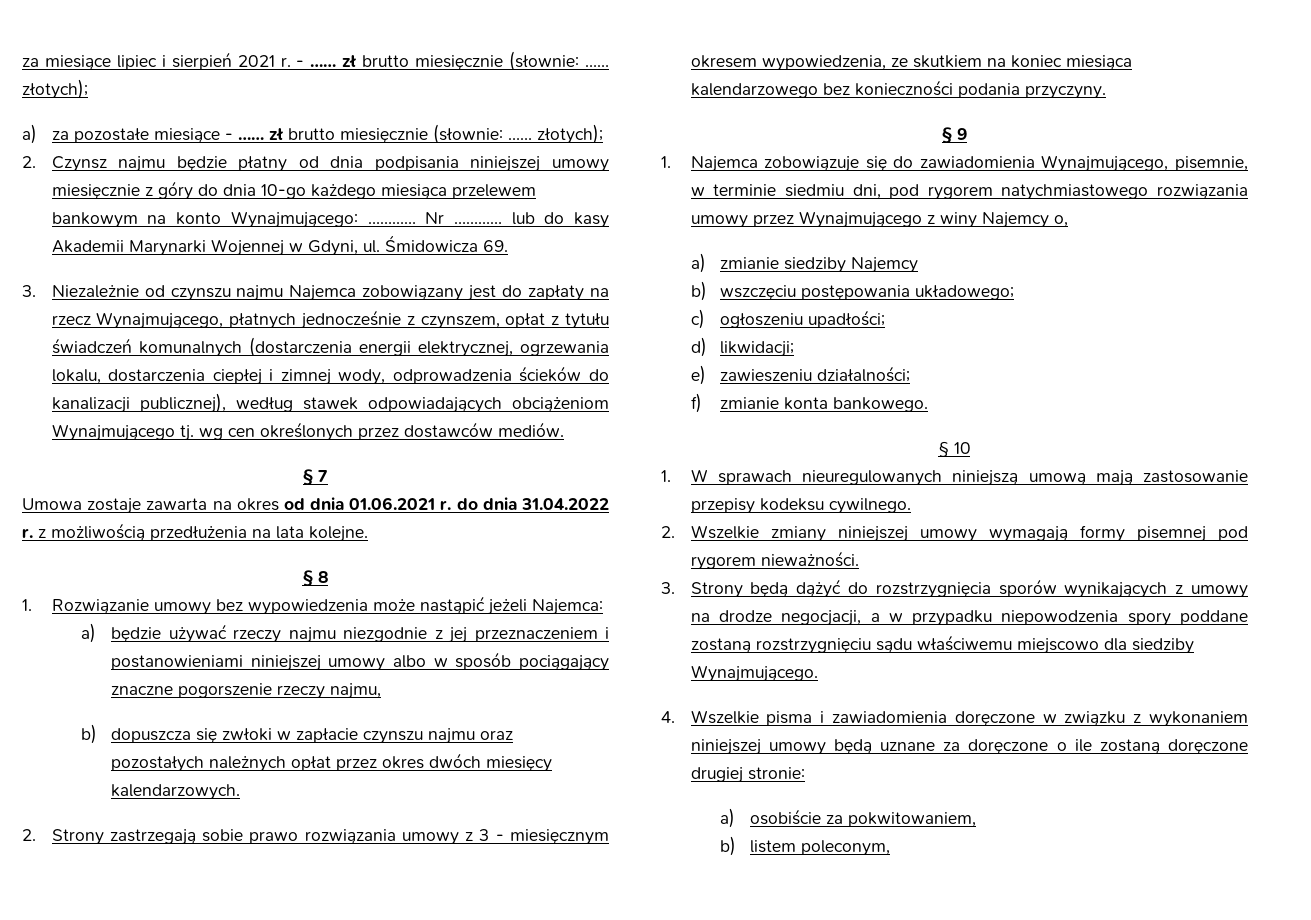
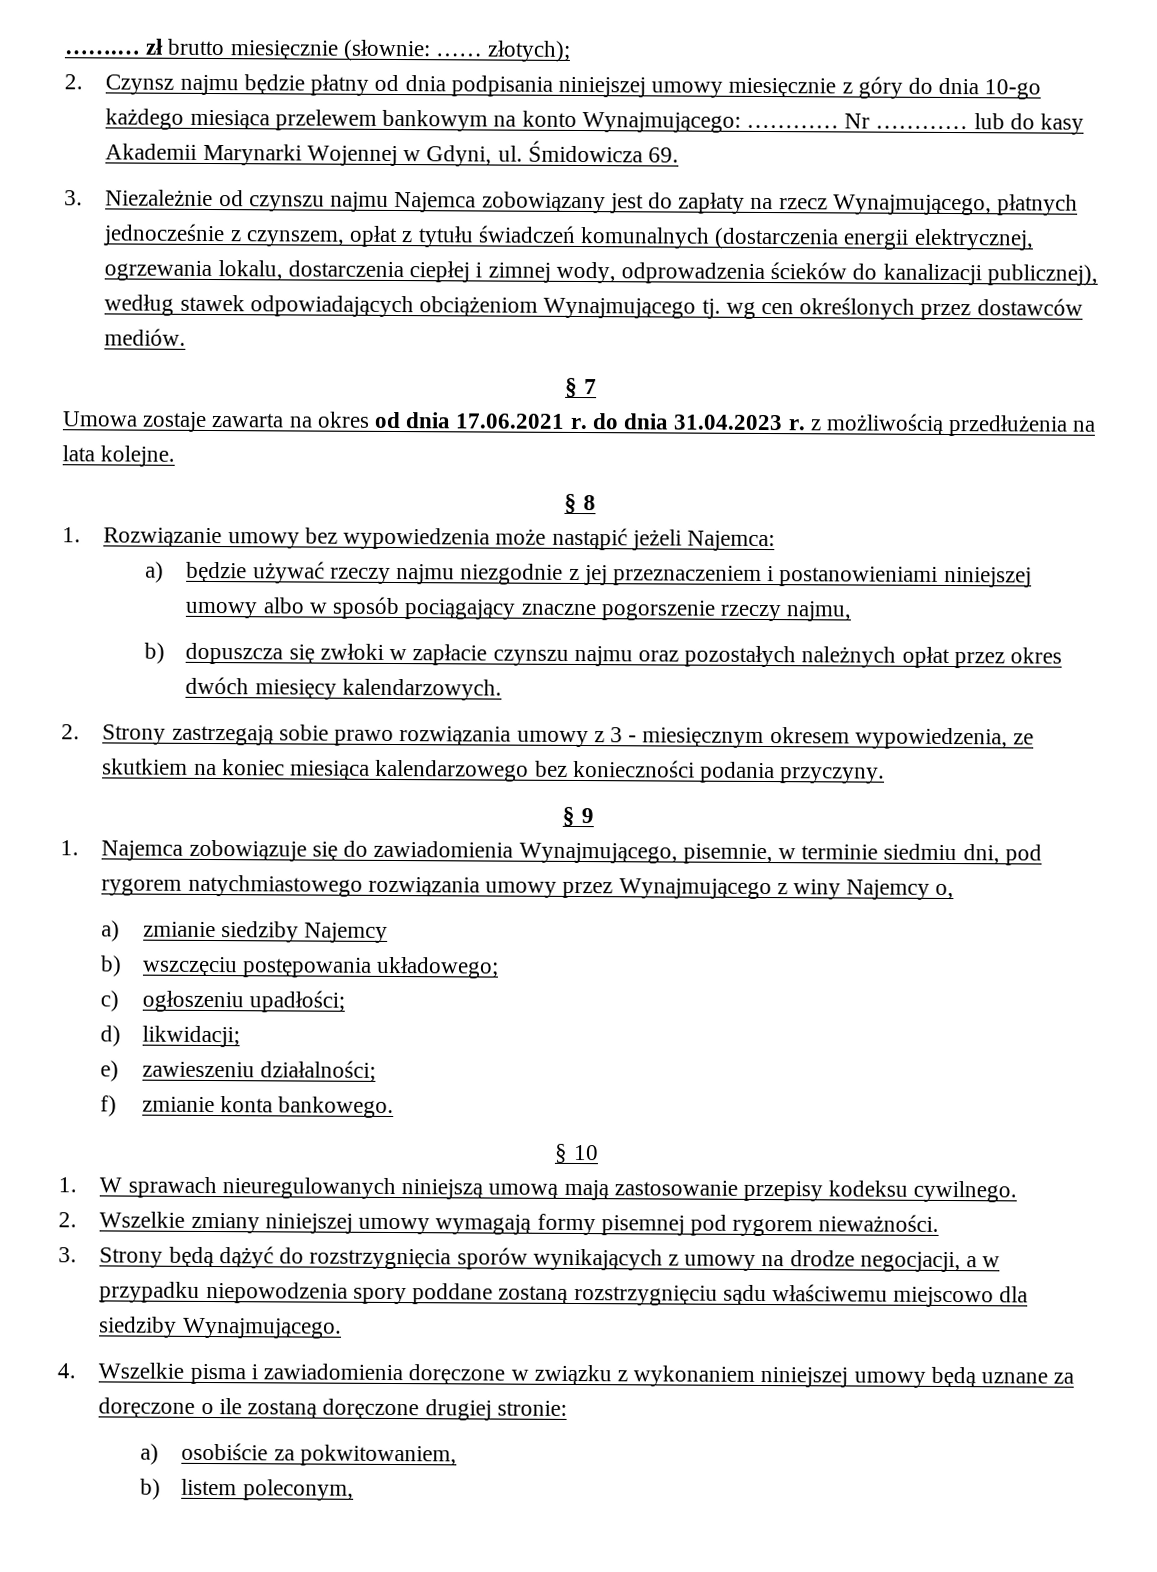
- za miesiące lipiec i sierpień 2021 r. - …… zł brutto miesięcznie (słownie: …… złotych);
- a) za pozostałe miesiące - …… zł brutto miesięcznie (słownie: …… złotych);
+ …….… zł brutto miesięcznie (słownie: …… złotych);
- Umowa zostaje zawarta na okres od dnia 01.06.2021 r. do dnia 31.04.2022 r. z możliwością przedłużenia na lata kolejne.
+ Umowa zostaje zawarta na okres od dnia 17.06.2021 r. do dnia 31.04.2023 r. z możliwością przedłużenia na lata kolejne.

